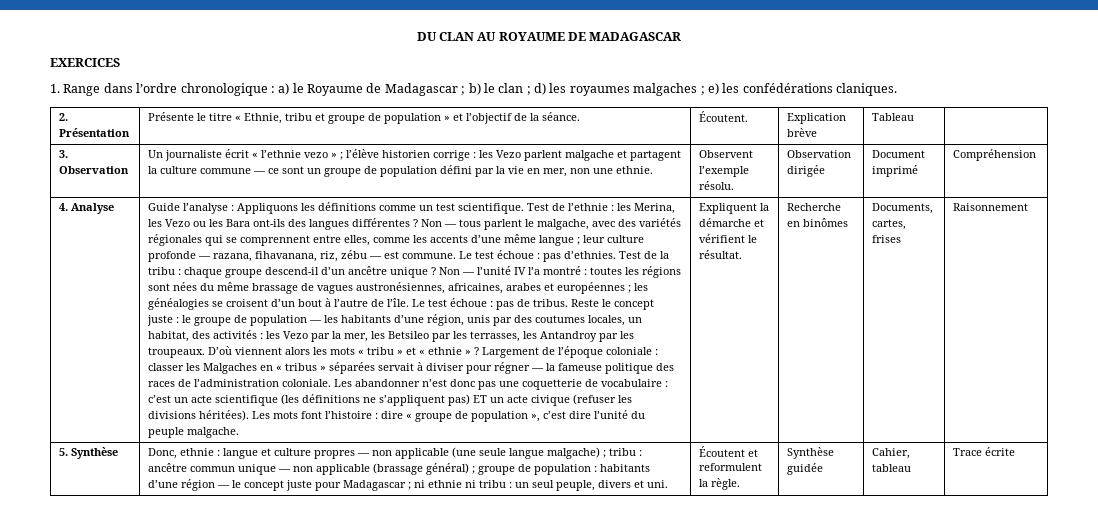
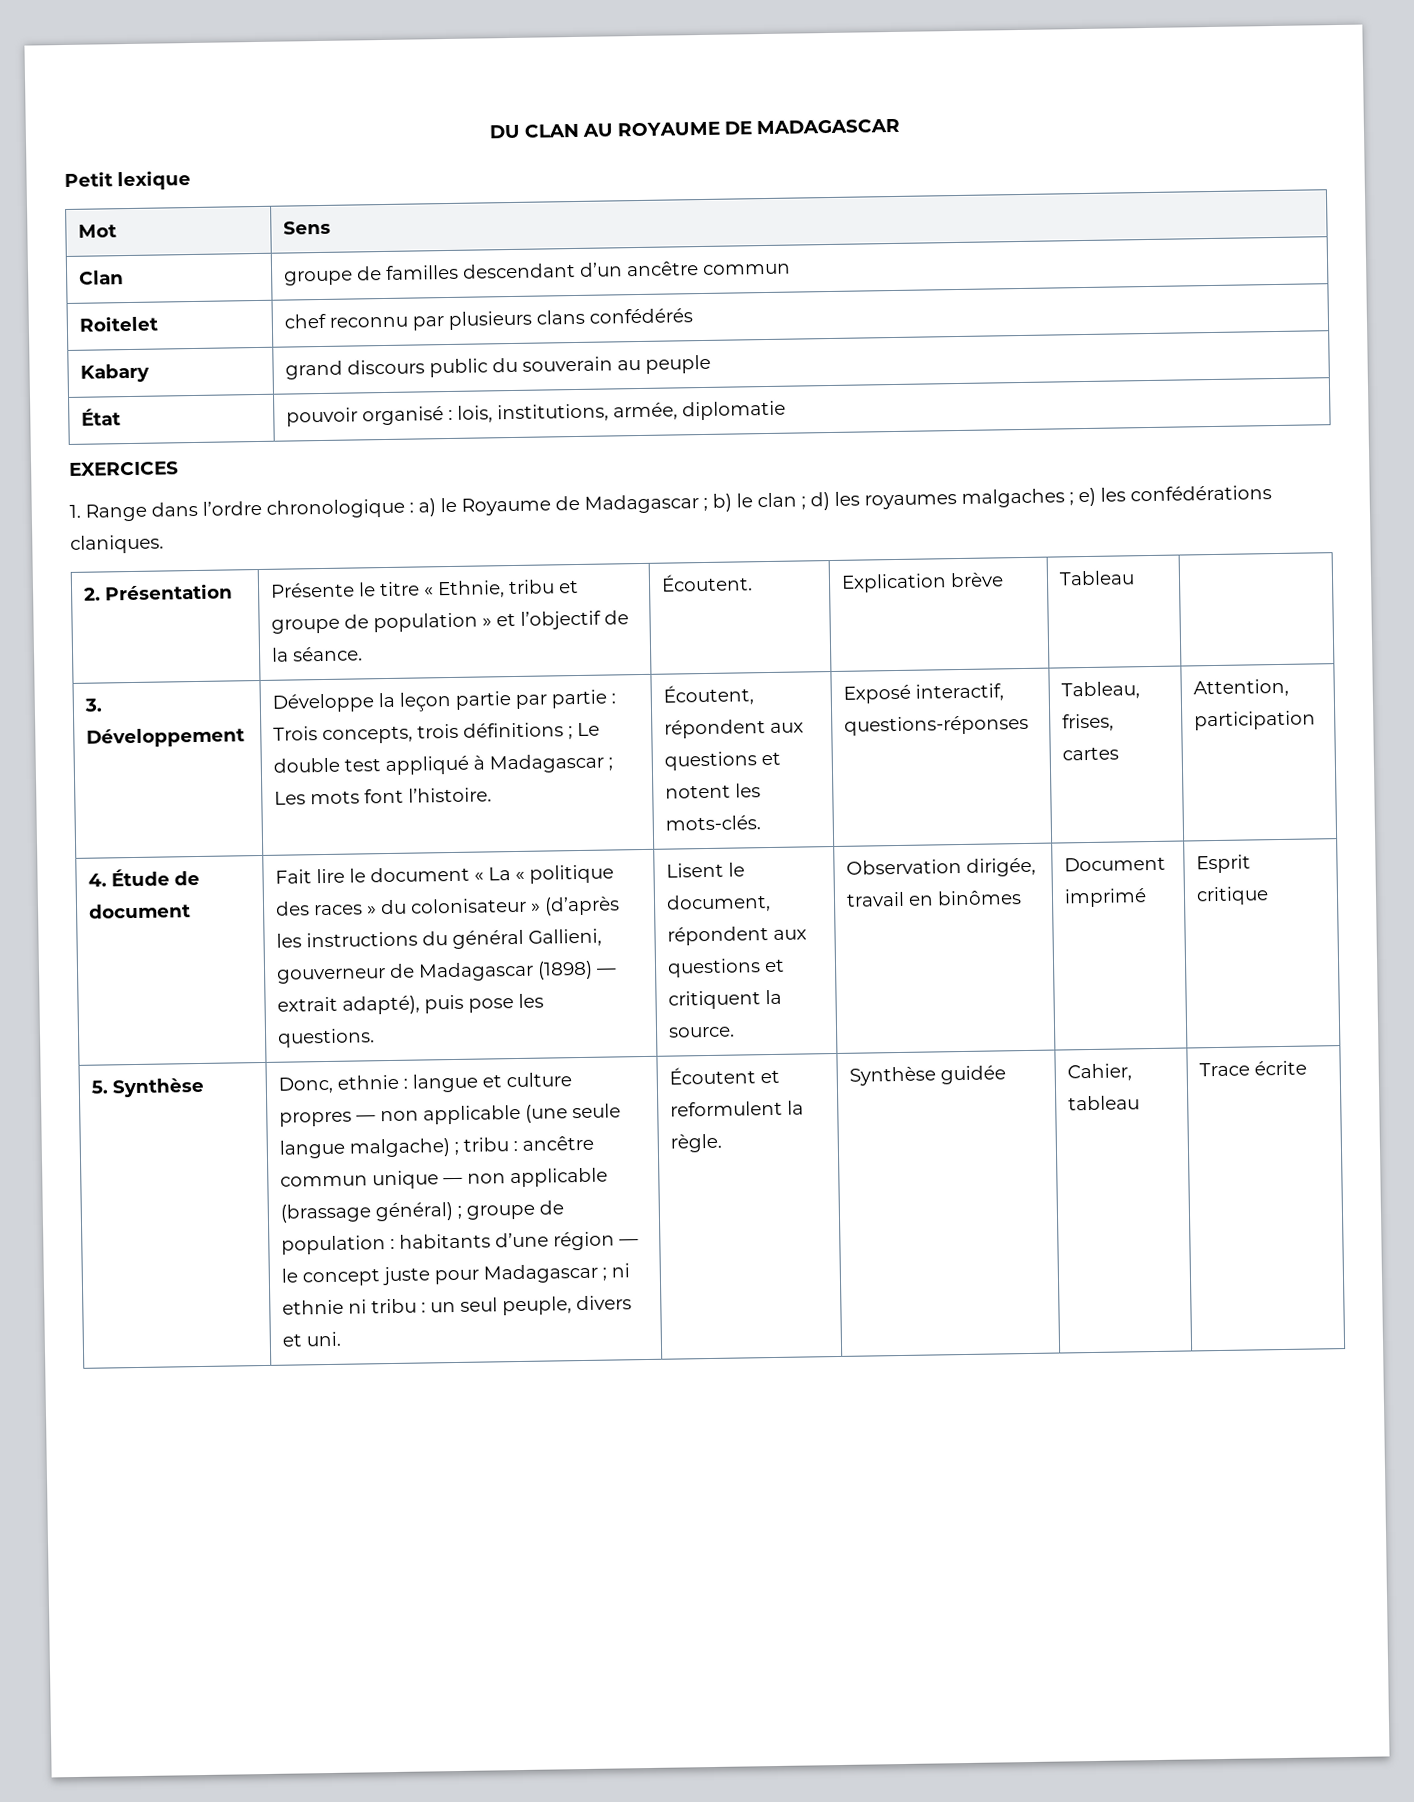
+ Petit lexique
+ Mot | Sens
+ Clan | groupe de familles descendant d’un ancêtre commun
+ Roitelet | chef reconnu par plusieurs clans confédérés
+ Kabary | grand discours public du souverain au peuple
+ État | pouvoir organisé : lois, institutions, armée, diplomatie
- 3. Observation | Un journaliste écrit « l’ethnie vezo » ; l’élève historien corrige : les Vezo parlent malgache et partagent la culture commune — ce sont un groupe de population défini par la vie en mer, non une ethnie. | Observent l’exemple résolu. | Observation dirigée | Document imprimé | Compréhension
- 4. Analyse | Guide l’analyse : Appliquons les définitions comme un test scientifique. Test de l’ethnie : les Merina, les Vezo ou les Bara ont-ils des langues différentes ? Non — tous parlent le malgache, avec des variétés régionales qui se comprennent entre elles, comme les accents d’une même langue ; leur culture profonde — razana, fihavanana, riz, zébu — est commune. Le test échoue : pas d’ethnies. Test de la tribu : chaque groupe descend-il d’un ancêtre unique ? Non — l’unité IV l’a montré : toutes les régions sont nées du même brassage de vagues austronésiennes, africaines, arabes et européennes ; les généalogies se croisent d’un bout à l’autre de l’île. Le test échoue : pas de tribus. Reste le concept juste : le groupe de population — les habitants d’une région, unis par des coutumes locales, un habitat, des activités : les Vezo par la mer, les Betsileo par les terrasses, les Antandroy par les troupeaux. D’où viennent alors les mots « tribu » et « ethnie » ? Largement de l’époque coloniale : classer les Malgaches en « tribus » séparées servait à diviser pour régner — la fameuse politique des races de l’administration coloniale. Les abandonner n’est donc pas une coquetterie de vocabulaire : c’est un acte scientifique (les définitions ne s’appliquent pas) ET un acte civique (refuser les divisions héritées). Les mots font l’histoire : dire « groupe de population », c’est dire l’unité du peuple malgache. | Expliquent la démarche et vérifient le résultat. | Recherche en binômes | Documents, cartes, frises | Raisonnement
+ 3. Développement | Développe la leçon partie par partie : Trois concepts, trois définitions ; Le double test appliqué à Madagascar ; Les mots font l’histoire. | Écoutent, répondent aux questions et notent les mots-clés. | Exposé interactif, questions-réponses | Tableau, frises, cartes | Attention, participation
+ 4. Étude de document | Fait lire le document « La « politique des races » du colonisateur » (d’après les instructions du général Gallieni, gouverneur de Madagascar (1898) — extrait adapté), puis pose les questions. | Lisent le document, répondent aux questions et critiquent la source. | Observation dirigée, travail en binômes | Document imprimé | Esprit critique

